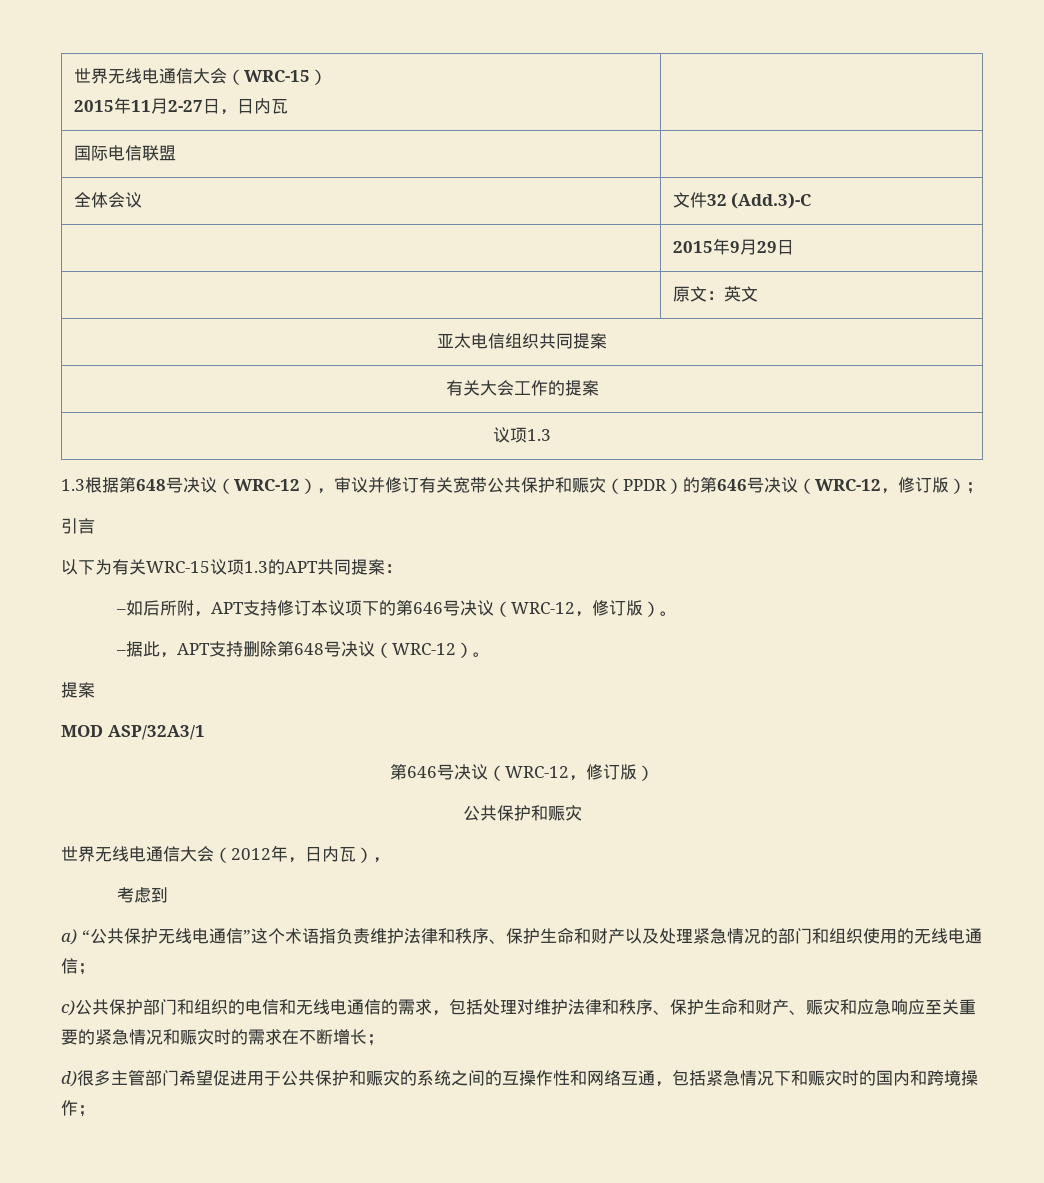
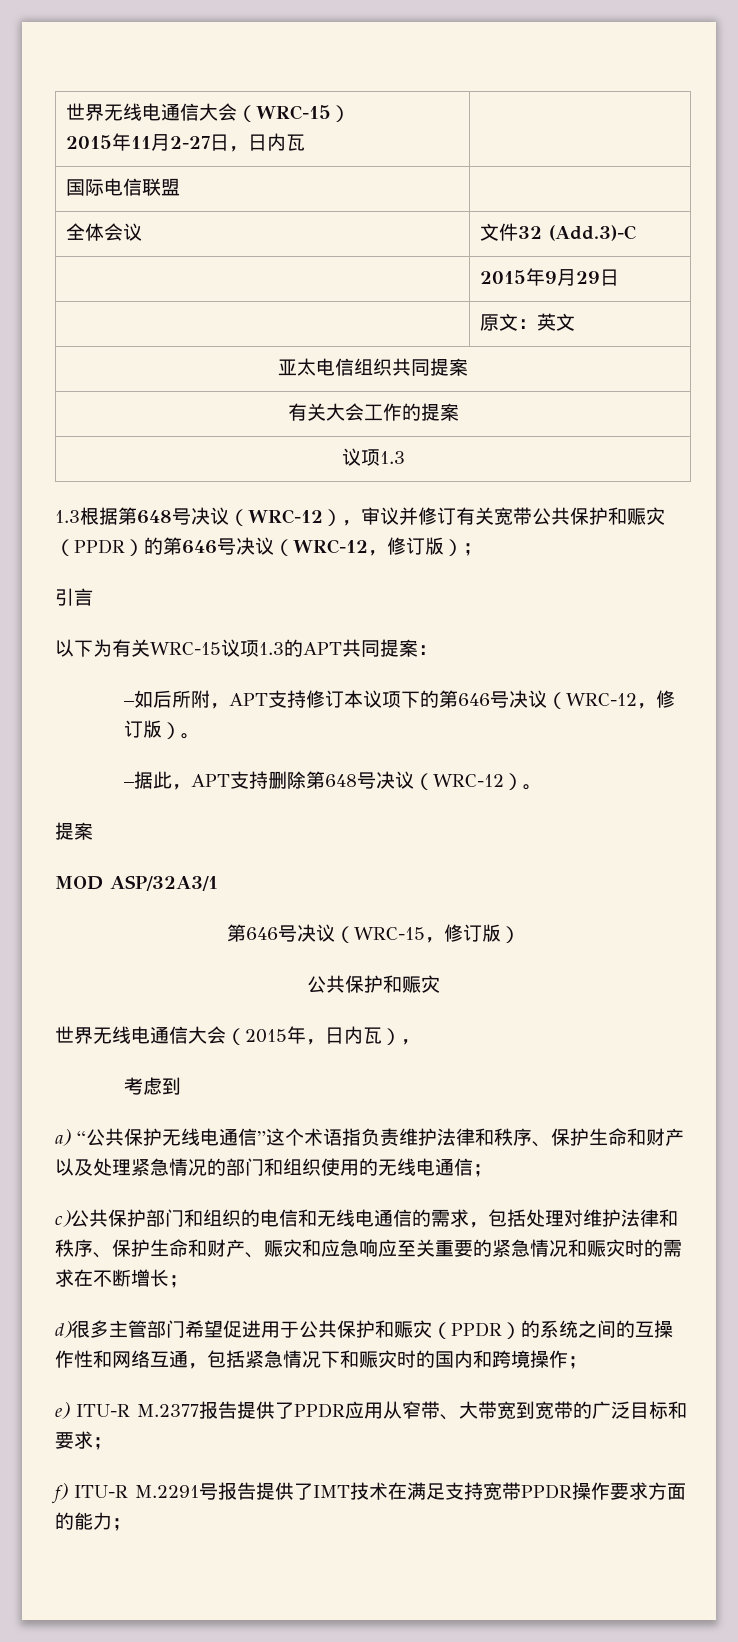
  MOD ASP/32A3/1
- 第646号决议（WRC-12，修订版）
+ 第646号决议（WRC-15，修订版）
- 世界无线电通信大会（2012年，日内瓦），
+ 世界无线电通信大会（2015年，日内瓦），
- d)很多主管部门希望促进用于公共保护和赈灾的系统之间的互操作性和网络互通，包括紧急情况下和赈灾时的国内和跨境操作；
+ d)很多主管部门希望促进用于公共保护和赈灾（PPDR）的系统之间的互操作性和网络互通，包括紧急情况下和赈灾时的国内和跨境操作；
+ e) ITU-R M.2377报告提供了PPDR应用从窄带、大带宽到宽带的广泛目标和要求；
+ f) ITU-R M.2291号报告提供了IMT技术在满足支持宽带PPDR操作要求方面的能力；

